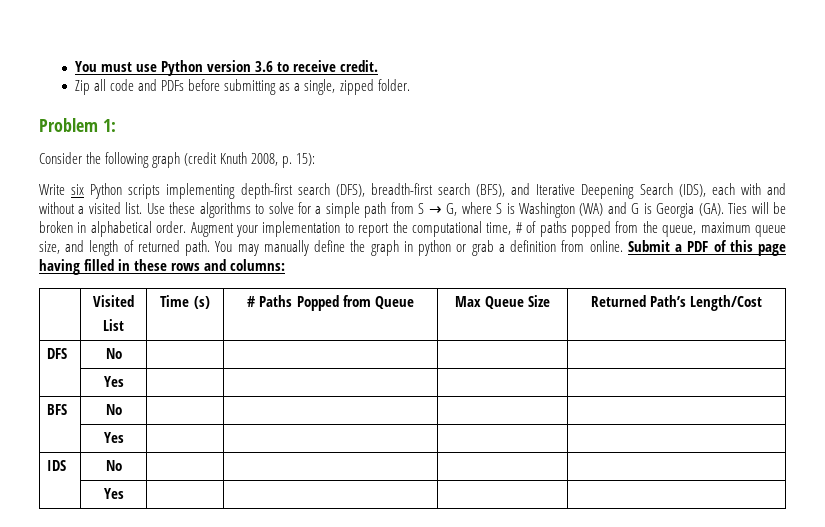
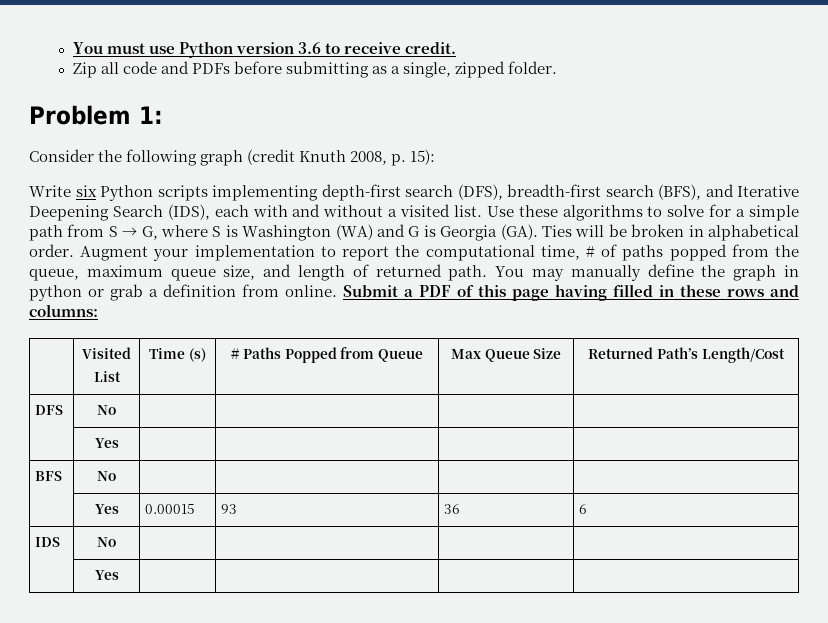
  BFS | No | | | |
- | Yes | | | |
+ | Yes | 0.00015 | 93 | 36 | 6

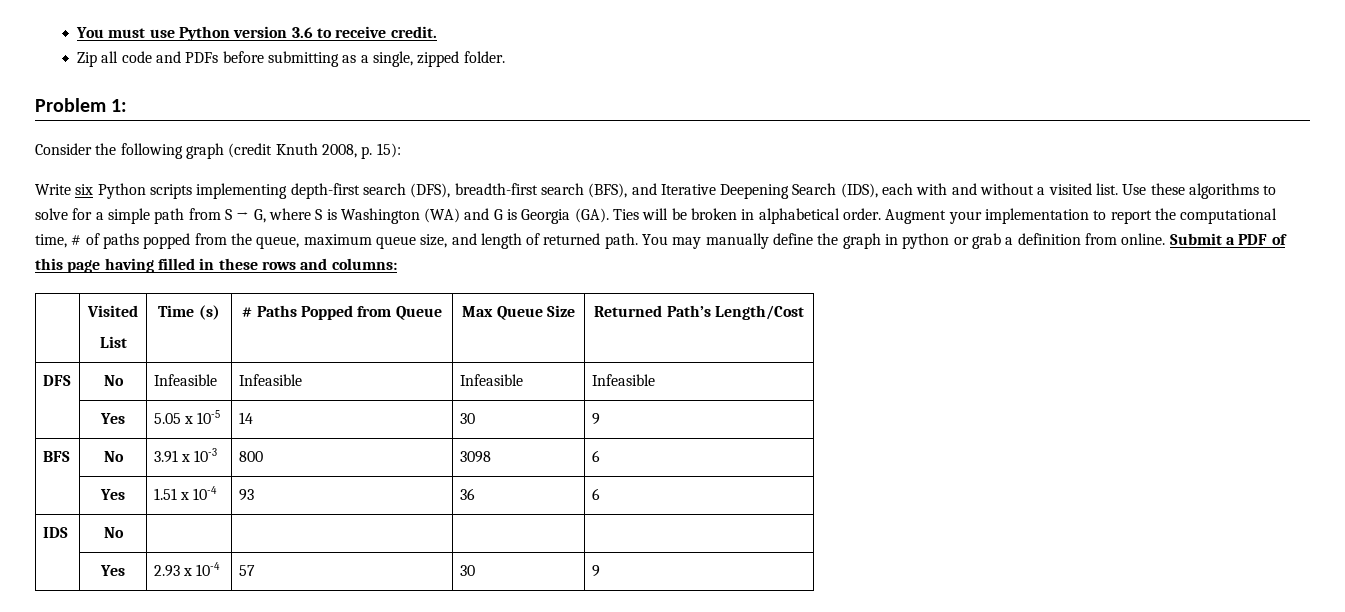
- DFS | No | | | |
- | Yes | | | |
- BFS | No | | | |
- | Yes | 0.00015 | 93 | 36 | 6
+ DFS | No | Infeasible | Infeasible | Infeasible | Infeasible
+ | Yes | 5.05 x 10-5 | 14 | 30 | 9
+ BFS | No | 3.91 x 10-3 | 800 | 3098 | 6
+ | Yes | 1.51 x 10-4 | 93 | 36 | 6
  IDS | No | | | |
- | Yes | | | |
+ | Yes | 2.93 x 10-4 | 57 | 30 | 9

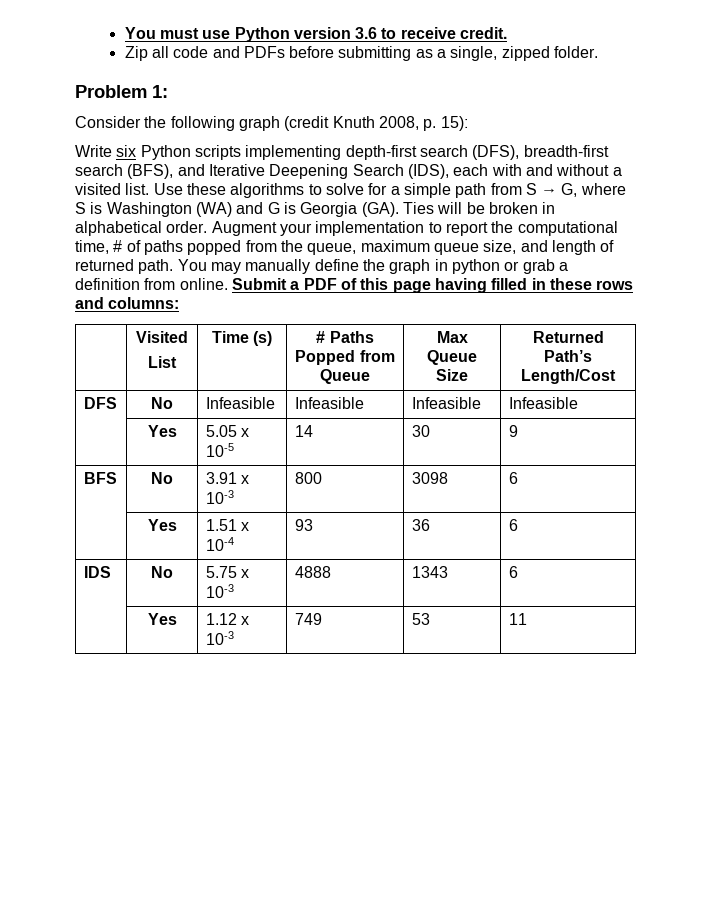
- IDS | No | | | |
- | Yes | 2.93 x 10-4 | 57 | 30 | 9
+ IDS | No | 5.75 x 10-3 | 4888 | 1343 | 6
+ | Yes | 1.12 x 10-3 | 749 | 53 | 11

